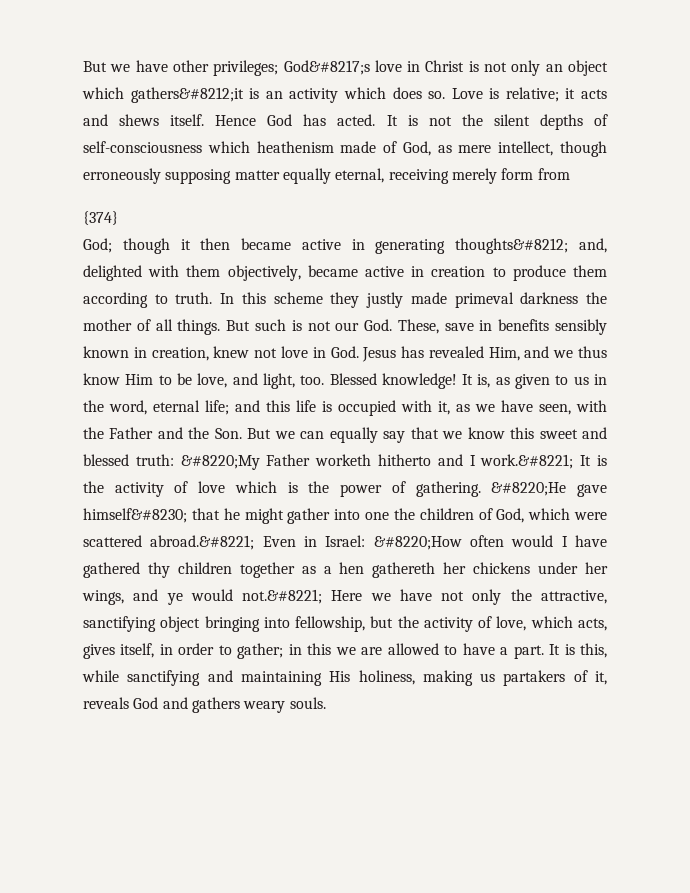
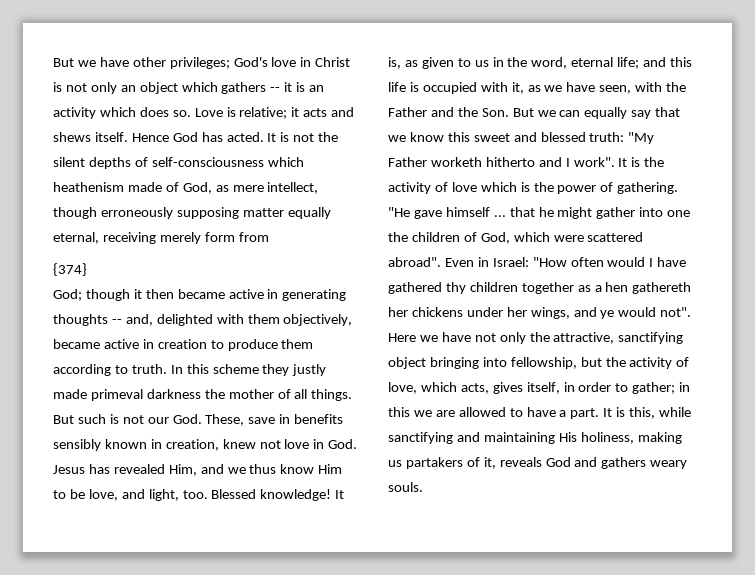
- But we have other privileges; God&#8217;s love in Christ is not only an object which gathers&#8212;it is an activity which does so.
+ But we have other privileges; God's love in Christ is not only an object which gathers -- it is an activity which does so.
- God; though it then became active in generating thoughts&#8212; and, delighted with them objectively, became active in creation to produce them according to truth.
+ God; though it then became active in generating thoughts -- and, delighted with them objectively, became active in creation to produce them according to truth.
- It is, as given to us in the word, eternal life; and this life is occupied with it, as we have seen, with the Father and the Son. But we can equally say that we know this sweet and blessed truth: &#8220;My Father worketh hitherto and I work.&#8221; It is the activity of love which is the power of gathering.
+ It is, as given to us in the word, eternal life; and this life is occupied with it, as we have seen, with the Father and the Son. But we can equally say that we know this sweet and blessed truth: "My Father worketh hitherto and I work". It is the activity of love which is the power of gathering.
- &#8220;He gave himself&#8230; that he might gather into one the children of God, which were scattered abroad.&#8221;
+ "He gave himself ... that he might gather into one the children of God, which were scattered abroad".
- &#8220;How often would I have gathered thy children together as a hen gathereth her chickens under her wings, and ye would not.&#8221;
+ "How often would I have gathered thy children together as a hen gathereth her chickens under her wings, and ye would not".

